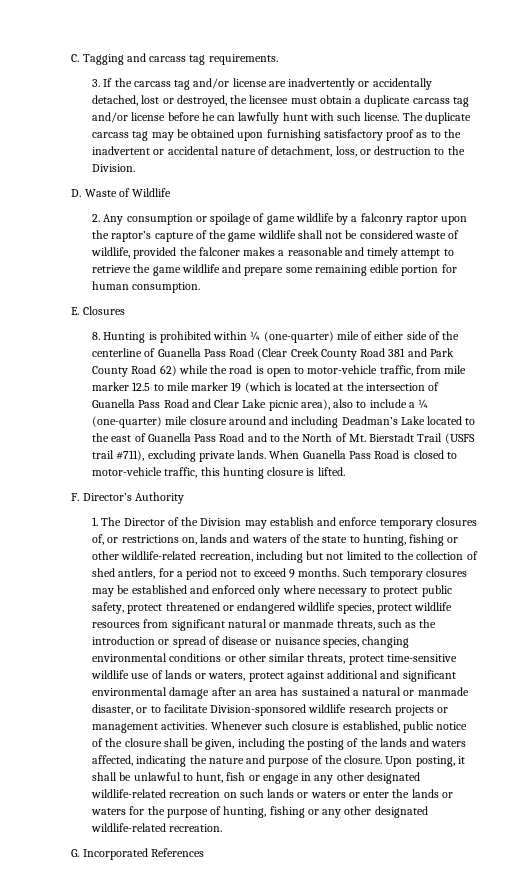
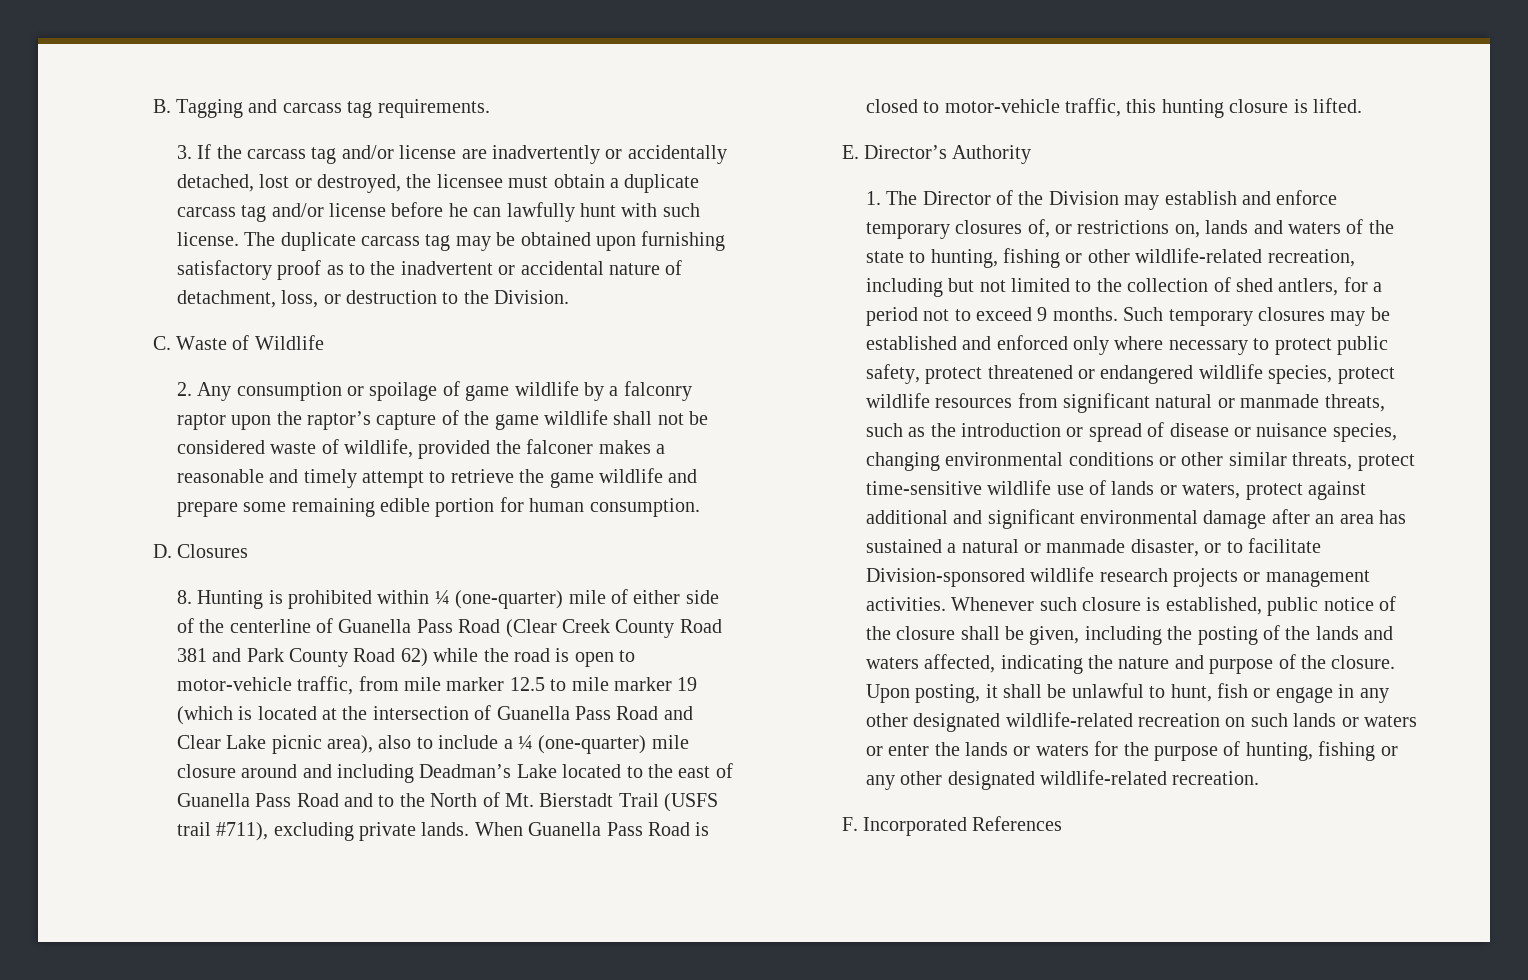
- C. Tagging and carcass tag requirements.
+ B. Tagging and carcass tag requirements.
- D. Waste of Wildlife
+ C. Waste of Wildlife
- E. Closures
+ D. Closures
- F. Director’s Authority
+ E. Director’s Authority
- G. Incorporated References
+ F. Incorporated References

